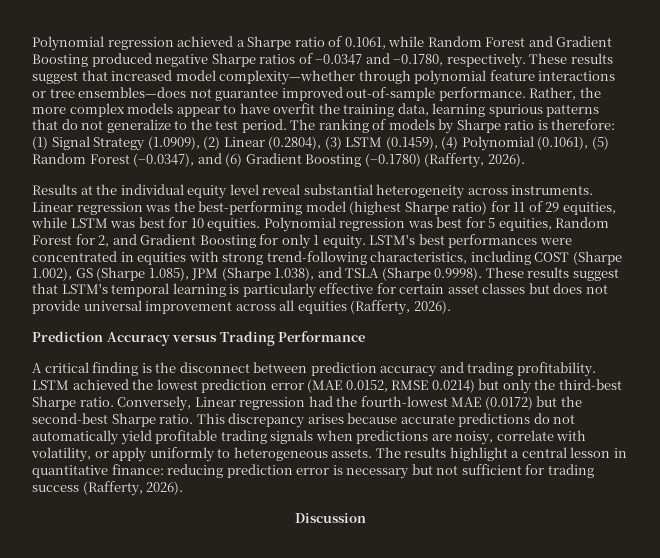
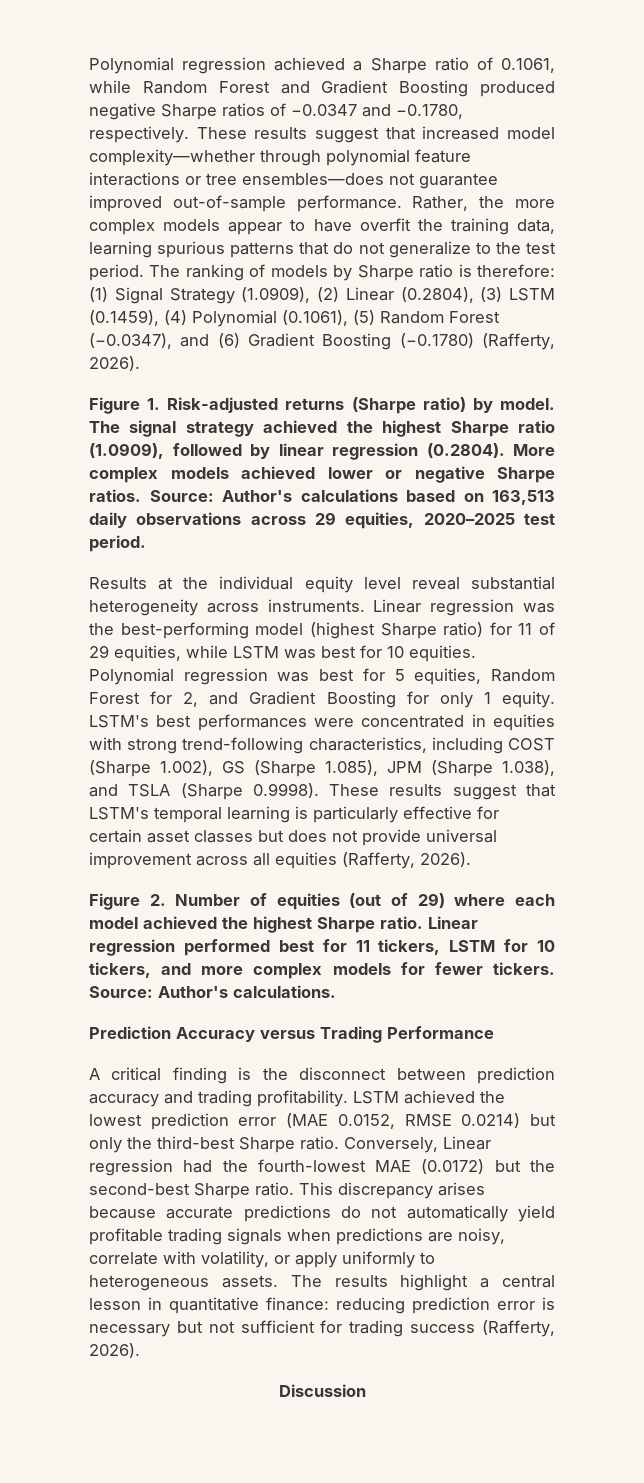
+ Figure 1. Risk-adjusted returns (Sharpe ratio) by model. The signal strategy achieved the highest Sharpe ratio (1.0909), followed by linear regression (0.2804). More complex models achieved lower or negative Sharpe ratios. Source: Author's calculations based on 163,513 daily observations across 29 equities, 2020–2025 test period.
+ Figure 2. Number of equities (out of 29) where each model achieved the highest Sharpe ratio. Linear regression performed best for 11 tickers, LSTM for 10 tickers, and more complex models for fewer tickers. Source: Author's calculations.

